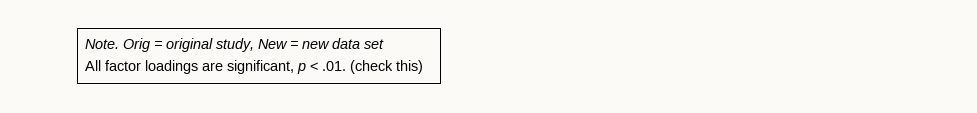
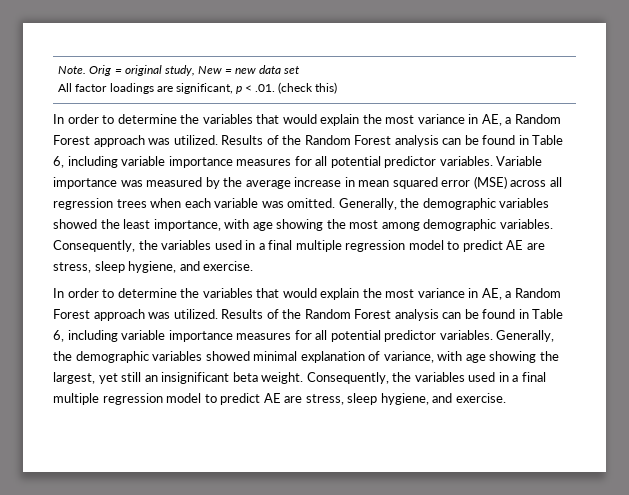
+ In order to determine the variables that would explain the most variance in AE, a Random Forest approach was utilized. Results of the Random Forest analysis can be found in Table 6, including variable importance measures for all potential predictor variables. Variable importance was measured by the average increase in mean squared error (MSE) across all regression trees when each variable was omitted. Generally, the demographic variables showed the least importance, with age showing the most among demographic variables. Consequently, the variables used in a final multiple regression model to predict AE are stress, sleep hygiene, and exercise.
+ In order to determine the variables that would explain the most variance in AE, a Random Forest approach was utilized. Results of the Random Forest analysis can be found in Table 6, including variable importance measures for all potential predictor variables. Generally, the demographic variables showed minimal explanation of variance, with age showing the largest, yet still an insignificant beta weight. Consequently, the variables used in a final multiple regression model to predict AE are stress, sleep hygiene, and exercise.

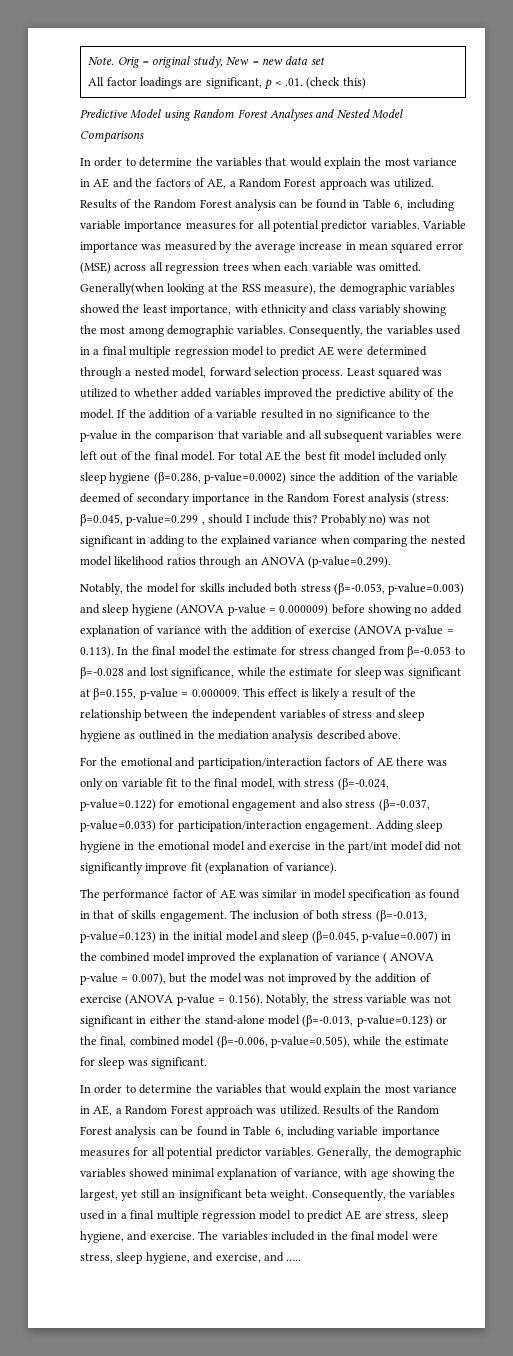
  Note. Orig = original study, New = new data set
  All factor loadings are significant, p < .01. (check this)
- In order to determine the variables that would explain the most variance in AE, a Random Forest approach was utilized.
+ Predictive Model using Random Forest Analyses and Nested Model Comparisons
+ In order to determine the variables that would explain the most variance in AE and the factors of AE, a Random Forest approach was utilized.
- Generally, the demographic variables showed the least importance, with age showing the most among demographic variables. Consequently, the variables used in a final multiple regression model to predict AE are stress, sleep hygiene, and exercise.
+ Generally(when looking at the RSS measure), the demographic variables showed the least importance, with ethnicity and class variably showing the most among demographic variables. Consequently, the variables used in a final multiple regression model to predict AE were determined through a nested model, forward selection process. Least squared was utilized to whether added variables improved the predictive ability of the model. If the addition of a variable resulted in no significance to the p-value in the comparison that variable and all subsequent variables were left out of the final model. For total AE the best fit model included only sleep hygiene (β=0.286, p-value=0.0002) since the addition of the variable deemed of secondary importance in the Random Forest analysis (stress: β=0.045, p-value=0.299 , should I include this? Probably no) was not significant in adding to the explained variance when comparing the nested model likelihood ratios through an ANOVA (p-value=0.299).
+ Notably, the model for skills included both stress (β=-0.053, p-value=0.003) and sleep hygiene (ANOVA p-value = 0.000009) before showing no added explanation of variance with the addition of exercise (ANOVA p-value = 0.113). In the final model the estimate for stress changed from β=-0.053 to β=-0.028 and lost significance, while the estimate for sleep was significant at β=0.155, p-value = 0.000009. This effect is likely a result of the relationship between the independent variables of stress and sleep hygiene as outlined in the mediation analysis described above.
+ For the emotional and participation/interaction factors of AE there was only on variable fit to the final model, with stress (β=-0.024, p-value=0.122) for emotional engagement and also stress (β=-0.037, p-value=0.033) for participation/interaction engagement. Adding sleep hygiene in the emotional model and exercise in the part/int model did not significantly improve fit (explanation of variance).
+ The performance factor of AE was similar in model specification as found in that of skills engagement. The inclusion of both stress (β=-0.013, p-value=0.123) in the initial model and sleep (β=0.045, p-value=0.007) in the combined model improved the explanation of variance ( ANOVA p-value = 0.007), but the model was not improved by the addition of exercise (ANOVA p-value = 0.156). Notably, the stress variable was not significant in either the stand-alone model (β=-0.013, p-value=0.123) or the final, combined model (β=-0.006, p-value=0.505), while the estimate for sleep was significant.
+ The variables included in the final model were stress, sleep hygiene, and exercise, and …..

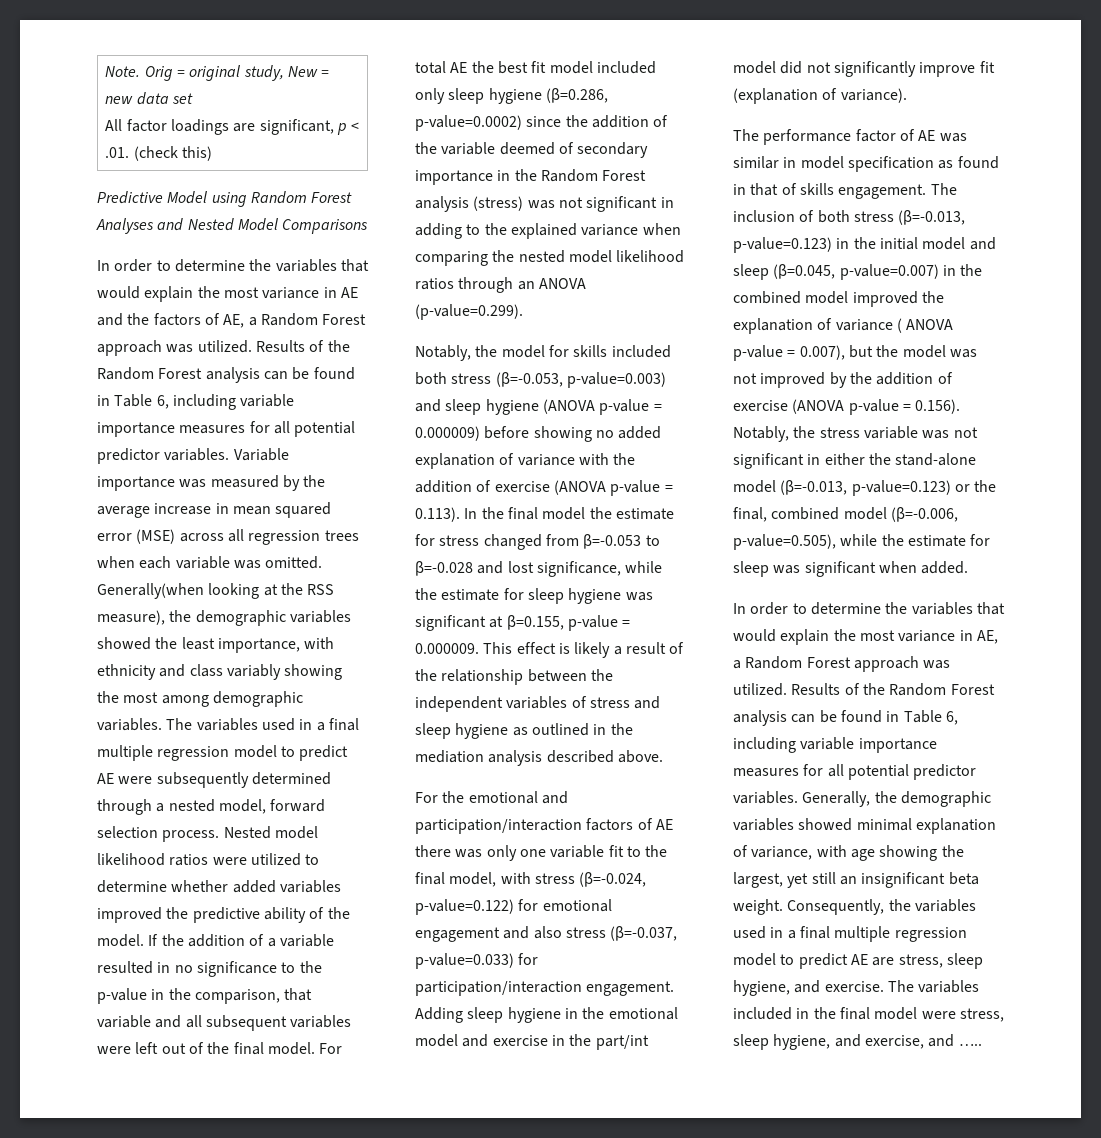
- Consequently, the variables used in a final multiple regression model to predict AE were determined through a nested model, forward selection process.
+ The variables used in a final multiple regression model to predict AE were subsequently determined through a nested model, forward selection process.
- Least squared was utilized to whether added variables improved the predictive ability of the model.
+ Nested model likelihood ratios were utilized to determine whether added variables improved the predictive ability of the model.
- If the addition of a variable resulted in no significance to the p-value in the comparison that variable and all subsequent variables were left out of the final model.
+ If the addition of a variable resulted in no significance to the p-value in the comparison, that variable and all subsequent variables were left out of the final model.
- For total AE the best fit model included only sleep hygiene (β=0.286, p-value=0.0002) since the addition of the variable deemed of secondary importance in the Random Forest analysis (stress: β=0.045, p-value=0.299 , should I include this? Probably no) was not significant in adding to the explained variance when comparing the nested model likelihood ratios through an ANOVA (p-value=0.299).
+ For total AE the best fit model included only sleep hygiene (β=0.286, p-value=0.0002) since the addition of the variable deemed of secondary importance in the Random Forest analysis (stress) was not significant in adding to the explained variance when comparing the nested model likelihood ratios through an ANOVA (p-value=0.299).
- Notably, the model for skills included both stress (β=-0.053, p-value=0.003) and sleep hygiene (ANOVA p-value = 0.000009) before showing no added explanation of variance with the addition of exercise (ANOVA p-value = 0.113). In the final model the estimate for stress changed from β=-0.053 to β=-0.028 and lost significance, while the estimate for sleep was significant at β=0.155, p-value = 0.000009. This effect is likely a result of the relationship between the independent variables of stress and sleep hygiene as outlined in the mediation analysis described above.
+ Notably, the model for skills included both stress (β=-0.053, p-value=0.003) and sleep hygiene (ANOVA p-value = 0.000009) before showing no added explanation of variance with the addition of exercise (ANOVA p-value = 0.113). In the final model the estimate for stress changed from β=-0.053 to β=-0.028 and lost significance, while the estimate for sleep hygiene was significant at β=0.155, p-value = 0.000009. This effect is likely a result of the relationship between the independent variables of stress and sleep hygiene as outlined in the mediation analysis described above.
- For the emotional and participation/interaction factors of AE there was only on variable fit to the final model, with stress (β=-0.024, p-value=0.122) for emotional engagement and also stress (β=-0.037, p-value=0.033) for participation/interaction engagement.
+ For the emotional and participation/interaction factors of AE there was only one variable fit to the final model, with stress (β=-0.024, p-value=0.122) for emotional engagement and also stress (β=-0.037, p-value=0.033) for participation/interaction engagement.
- The inclusion of both stress (β=-0.013, p-value=0.123) in the initial model and sleep (β=0.045, p-value=0.007) in the combined model improved the explanation of variance ( ANOVA p-value = 0.007), but the model was not improved by the addition of exercise (ANOVA p-value = 0.156). Notably, the stress variable was not significant in either the stand-alone model (β=-0.013, p-value=0.123) or the final, combined model (β=-0.006, p-value=0.505), while the estimate for sleep was significant.
+ The inclusion of both stress (β=-0.013, p-value=0.123) in the initial model and sleep (β=0.045, p-value=0.007) in the combined model improved the explanation of variance ( ANOVA p-value = 0.007), but the model was not improved by the addition of exercise (ANOVA p-value = 0.156). Notably, the stress variable was not significant in either the stand-alone model (β=-0.013, p-value=0.123) or the final, combined model (β=-0.006, p-value=0.505), while the estimate for sleep was significant when added.

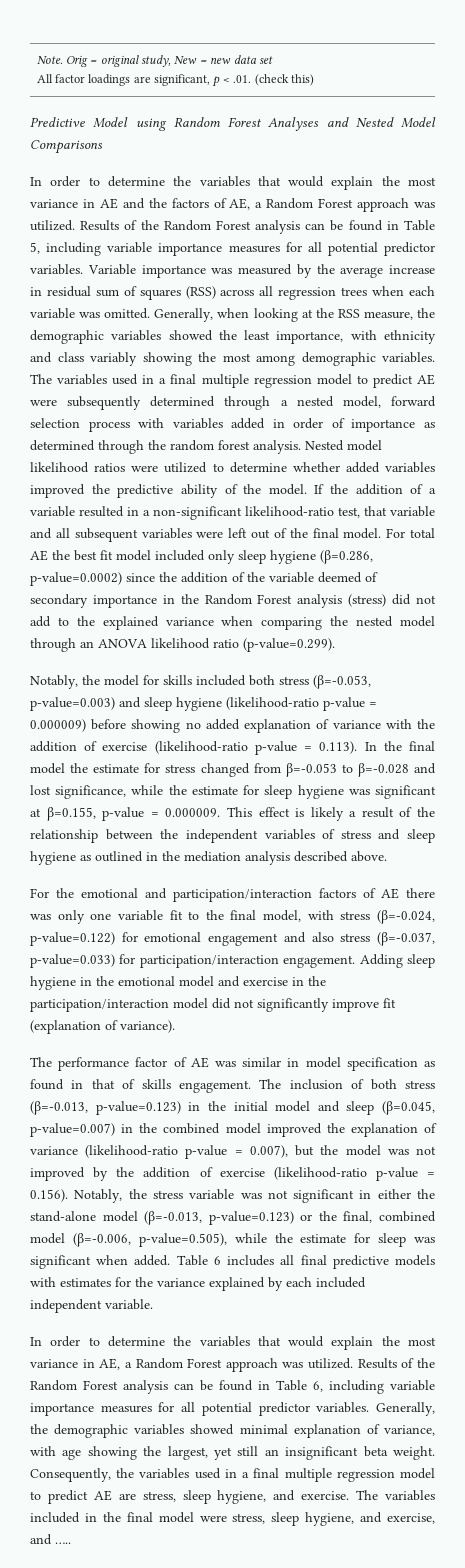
- In order to determine the variables that would explain the most variance in AE and the factors of AE, a Random Forest approach was utilized. Results of the Random Forest analysis can be found in Table 6, including variable importance measures for all potential predictor variables.
+ In order to determine the variables that would explain the most variance in AE and the factors of AE, a Random Forest approach was utilized. Results of the Random Forest analysis can be found in Table 5, including variable importance measures for all potential predictor variables.
- Variable importance was measured by the average increase in mean squared error (MSE) across all regression trees when each variable was omitted.
+ Variable importance was measured by the average increase in residual sum of squares (RSS) across all regression trees when each variable was omitted.
- Generally(when looking at the RSS measure), the demographic variables showed the least importance, with ethnicity and class variably showing the most among demographic variables.
+ Generally, when looking at the RSS measure, the demographic variables showed the least importance, with ethnicity and class variably showing the most among demographic variables.
- The variables used in a final multiple regression model to predict AE were subsequently determined through a nested model, forward selection process.
+ The variables used in a final multiple regression model to predict AE were subsequently determined through a nested model, forward selection process with variables added in order of importance as determined through the random forest analysis.
- If the addition of a variable resulted in no significance to the p-value in the comparison, that variable and all subsequent variables were left out of the final model.
+ If the addition of a variable resulted in a non-significant likelihood-ratio test, that variable and all subsequent variables were left out of the final model.
- For total AE the best fit model included only sleep hygiene (β=0.286, p-value=0.0002) since the addition of the variable deemed of secondary importance in the Random Forest analysis (stress) was not significant in adding to the explained variance when comparing the nested model likelihood ratios through an ANOVA (p-value=0.299).
+ For total AE the best fit model included only sleep hygiene (β=0.286, p-value=0.0002) since the addition of the variable deemed of secondary importance in the Random Forest analysis (stress) did not add to the explained variance when comparing the nested model through an ANOVA likelihood ratio (p-value=0.299).
- Notably, the model for skills included both stress (β=-0.053, p-value=0.003) and sleep hygiene (ANOVA p-value = 0.000009) before showing no added explanation of variance with the addition of exercise (ANOVA p-value = 0.113). In the final model the estimate for stress changed from β=-0.053 to β=-0.028 and lost significance, while the estimate for sleep hygiene was significant at β=0.155, p-value = 0.000009. This effect is likely a result of the relationship between the independent variables of stress and sleep hygiene as outlined in the mediation analysis described above.
+ Notably, the model for skills included both stress (β=-0.053, p-value=0.003) and sleep hygiene (likelihood-ratio p-value = 0.000009) before showing no added explanation of variance with the addition of exercise (likelihood-ratio p-value = 0.113). In the final model the estimate for stress changed from β=-0.053 to β=-0.028 and lost significance, while the estimate for sleep hygiene was significant at β=0.155, p-value = 0.000009. This effect is likely a result of the relationship between the independent variables of stress and sleep hygiene as outlined in the mediation analysis described above.
- Adding sleep hygiene in the emotional model and exercise in the part/int model did not significantly improve fit (explanation of variance).
+ Adding sleep hygiene in the emotional model and exercise in the participation/interaction model did not significantly improve fit (explanation of variance).
- The inclusion of both stress (β=-0.013, p-value=0.123) in the initial model and sleep (β=0.045, p-value=0.007) in the combined model improved the explanation of variance ( ANOVA p-value = 0.007), but the model was not improved by the addition of exercise (ANOVA p-value = 0.156). Notably, the stress variable was not significant in either the stand-alone model (β=-0.013, p-value=0.123) or the final, combined model (β=-0.006, p-value=0.505), while the estimate for sleep was significant when added.
+ The inclusion of both stress (β=-0.013, p-value=0.123) in the initial model and sleep (β=0.045, p-value=0.007) in the combined model improved the explanation of variance (likelihood-ratio p-value = 0.007), but the model was not improved by the addition of exercise (likelihood-ratio p-value = 0.156). Notably, the stress variable was not significant in either the stand-alone model (β=-0.013, p-value=0.123) or the final, combined model (β=-0.006, p-value=0.505), while the estimate for sleep was significant when added. Table 6 includes all final predictive models with estimates for the variance explained by each included independent variable.

